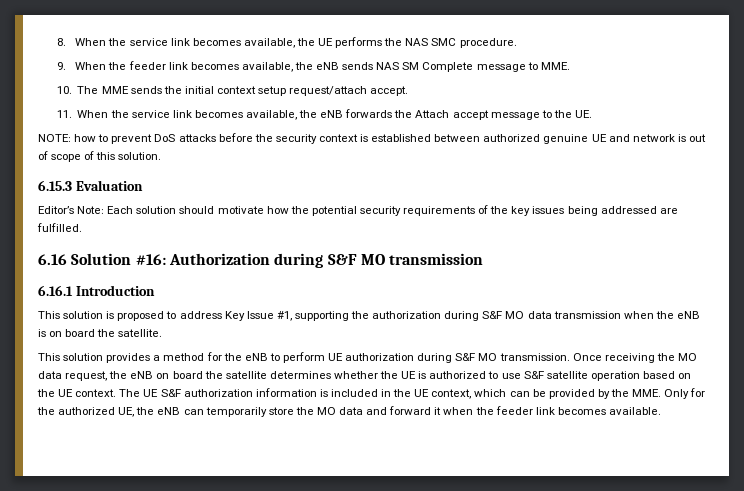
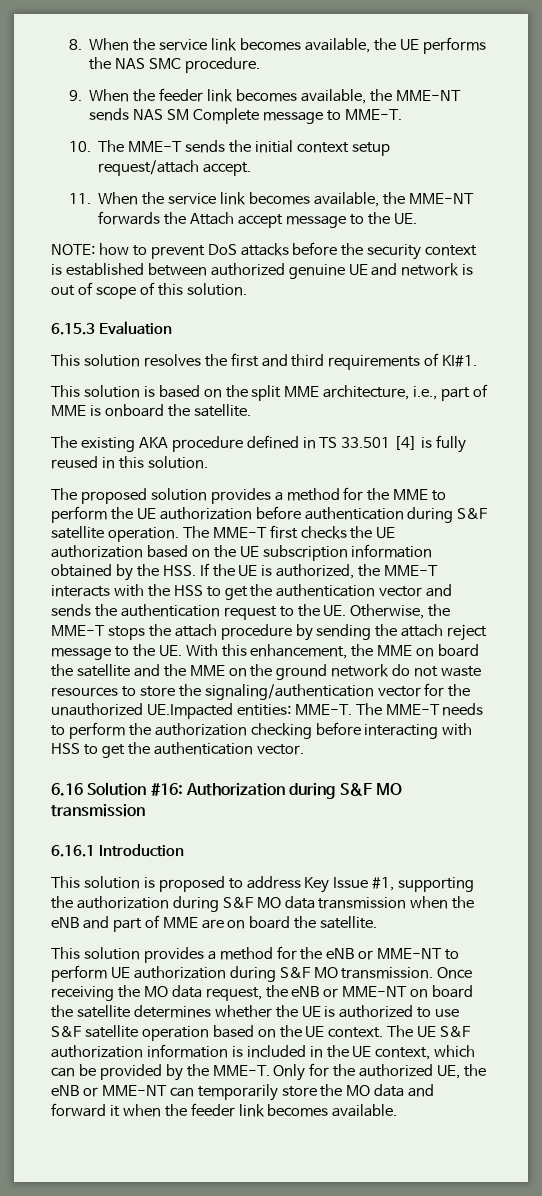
- 9. When the feeder link becomes available, the eNB sends NAS SM Complete message to MME.
+ 9. When the feeder link becomes available, the MME-NT sends NAS SM Complete message to MME-T.
- 10. The MME sends the initial context setup request/attach accept.
+ 10. The MME-T sends the initial context setup request/attach accept.
- 11. When the service link becomes available, the eNB forwards the Attach accept message to the UE.
+ 11. When the service link becomes available, the MME-NT forwards the Attach accept message to the UE.
- Editor’s Note: Each solution should motivate how the potential security requirements of the key issues being addressed are fulfilled.
+ This solution resolves the first and third requirements of KI#1.
+ This solution is based on the split MME architecture, i.e., part of MME is onboard the satellite.
+ The existing AKA procedure defined in TS 33.501 [4] is fully reused in this solution.
+ The proposed solution provides a method for the MME to perform the UE authorization before authentication during S&F satellite operation. The MME-T first checks the UE authorization based on the UE subscription information obtained by the HSS. If the UE is authorized, the MME-T interacts with the HSS to get the authentication vector and sends the authentication request to the UE. Otherwise, the MME-T stops the attach procedure by sending the attach reject message to the UE. With this enhancement, the MME on board the satellite and the MME on the ground network do not waste resources to store the signaling/authentication vector for the unauthorized UE.Impacted entities: MME-T. The MME-T needs to perform the authorization checking before interacting with HSS to get the authentication vector.
- This solution is proposed to address Key Issue #1, supporting the authorization during S&F MO data transmission when the eNB is on board the satellite.
+ This solution is proposed to address Key Issue #1, supporting the authorization during S&F MO data transmission when the eNB and part of MME are on board the satellite.
- This solution provides a method for the eNB to perform UE authorization during S&F MO transmission.
+ This solution provides a method for the eNB or MME-NT to perform UE authorization during S&F MO transmission.
- Once receiving the MO data request, the eNB on board the satellite determines whether the UE is authorized to use S&F satellite operation based on the UE context.
+ Once receiving the MO data request, the eNB or MME-NT on board the satellite determines whether the UE is authorized to use S&F satellite operation based on the UE context.
- The UE S&F authorization information is included in the UE context, which can be provided by the MME. Only for the authorized UE, the eNB can temporarily store the MO data and forward it when the feeder link becomes available.
+ The UE S&F authorization information is included in the UE context, which can be provided by the MME-T. Only for the authorized UE, the eNB or MME-NT can temporarily store the MO data and forward it when the feeder link becomes available.

